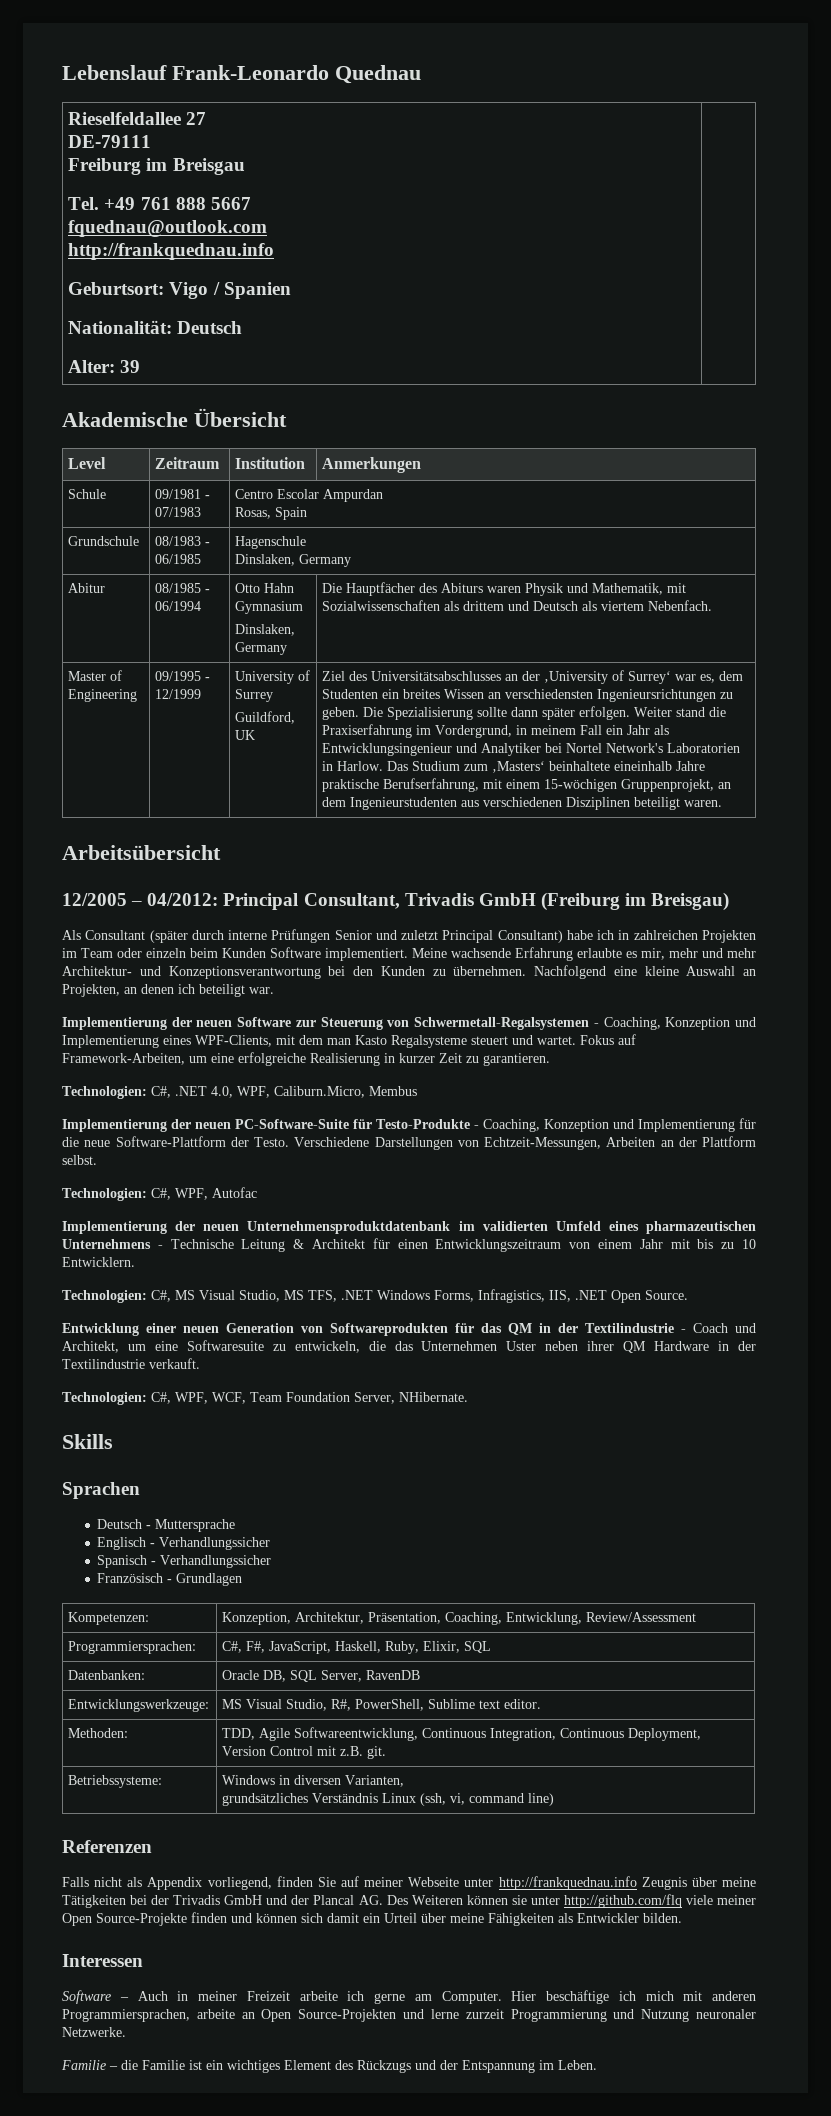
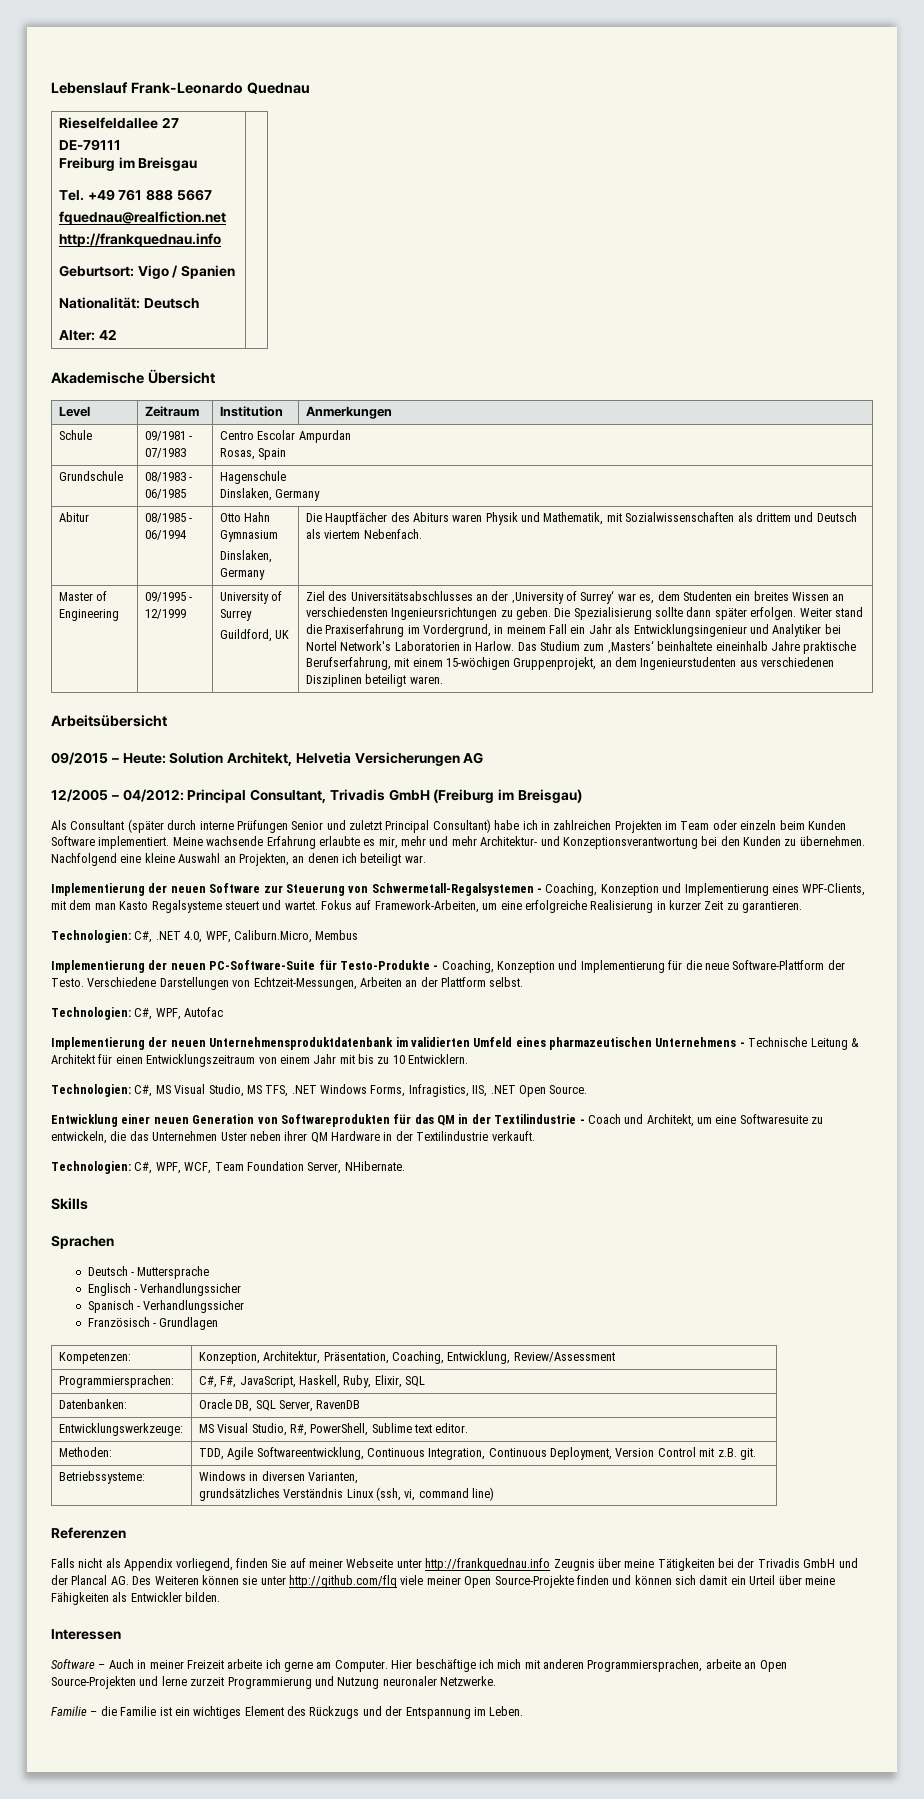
  Rieselfeldallee 27
  DE-79111
  Freiburg im Breisgau
  Tel. +49 761 888 5667
- fquednau@outlook.com
+ fquednau@realfiction.net
  http://frankquednau.info
  Geburtsort: Vigo / Spanien
  Nationalität: Deutsch
- Alter: 39 |
+ Alter: 42 |
+ 09/2015 – Heute: Solution Architekt, Helvetia Versicherungen AG

